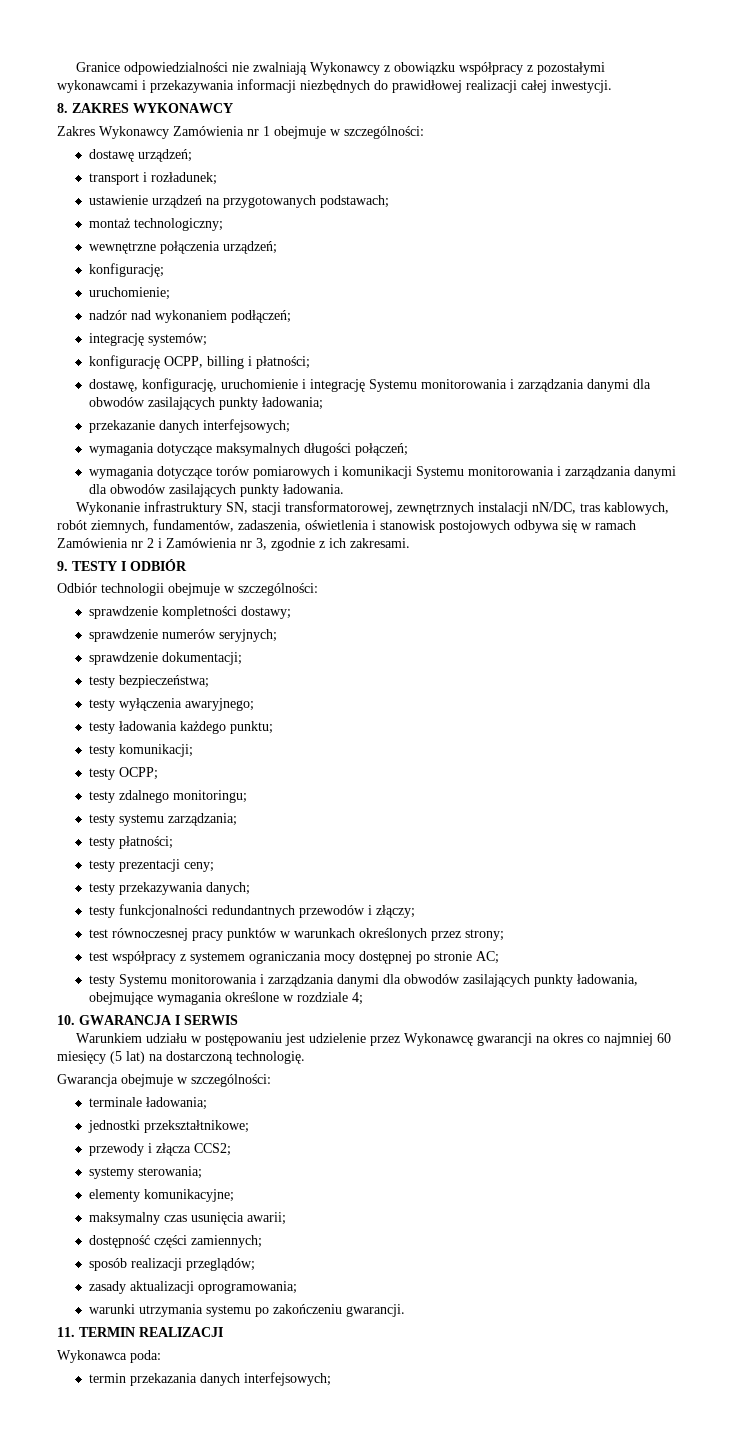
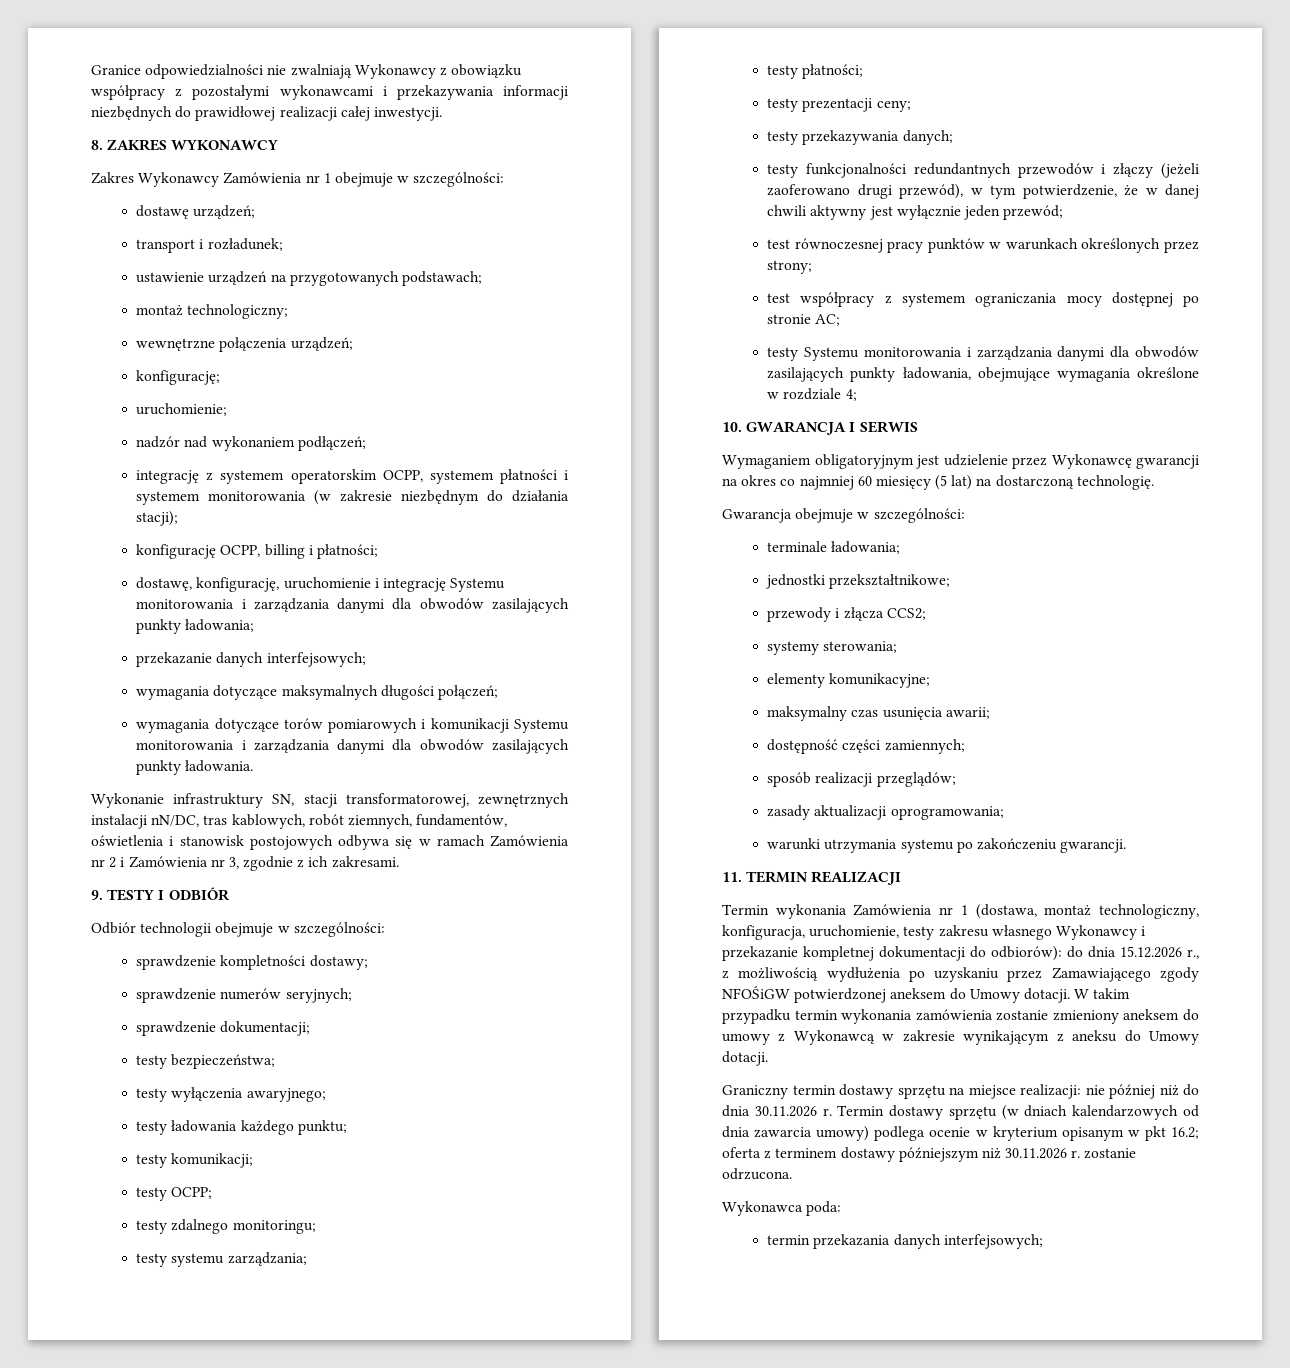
- integrację systemów;
+ integrację z systemem operatorskim OCPP, systemem płatności i systemem monitorowania (w zakresie niezbędnym do działania stacji);
- Wykonanie infrastruktury SN, stacji transformatorowej, zewnętrznych instalacji nN/DC, tras kablowych, robót ziemnych, fundamentów, zadaszenia, oświetlenia i stanowisk postojowych odbywa się w ramach Zamówienia nr 2 i Zamówienia nr 3, zgodnie z ich zakresami.
+ Wykonanie infrastruktury SN, stacji transformatorowej, zewnętrznych instalacji nN/DC, tras kablowych, robót ziemnych, fundamentów, oświetlenia i stanowisk postojowych odbywa się w ramach Zamówienia nr 2 i Zamówienia nr 3, zgodnie z ich zakresami.
- testy funkcjonalności redundantnych przewodów i złączy;
+ testy funkcjonalności redundantnych przewodów i złączy (jeżeli zaoferowano drugi przewód), w tym potwierdzenie, że w danej chwili aktywny jest wyłącznie jeden przewód;
- Warunkiem udziału w postępowaniu jest udzielenie przez Wykonawcę gwarancji na okres co najmniej 60 miesięcy (5 lat) na dostarczoną technologię.
+ Wymaganiem obligatoryjnym jest udzielenie przez Wykonawcę gwarancji na okres co najmniej 60 miesięcy (5 lat) na dostarczoną technologię.
+ Termin wykonania Zamówienia nr 1 (dostawa, montaż technologiczny, konfiguracja, uruchomienie, testy zakresu własnego Wykonawcy i przekazanie kompletnej dokumentacji do odbiorów): do dnia 15.12.2026 r., z możliwością wydłużenia po uzyskaniu przez Zamawiającego zgody NFOŚiGW potwierdzonej aneksem do Umowy dotacji. W takim przypadku termin wykonania zamówienia zostanie zmieniony aneksem do umowy z Wykonawcą w zakresie wynikającym z aneksu do Umowy dotacji.
+ Graniczny termin dostawy sprzętu na miejsce realizacji: nie później niż do dnia 30.11.2026 r. Termin dostawy sprzętu (w dniach kalendarzowych od dnia zawarcia umowy) podlega ocenie w kryterium opisanym w pkt 16.2; oferta z terminem dostawy późniejszym niż 30.11.2026 r. zostanie odrzucona.

